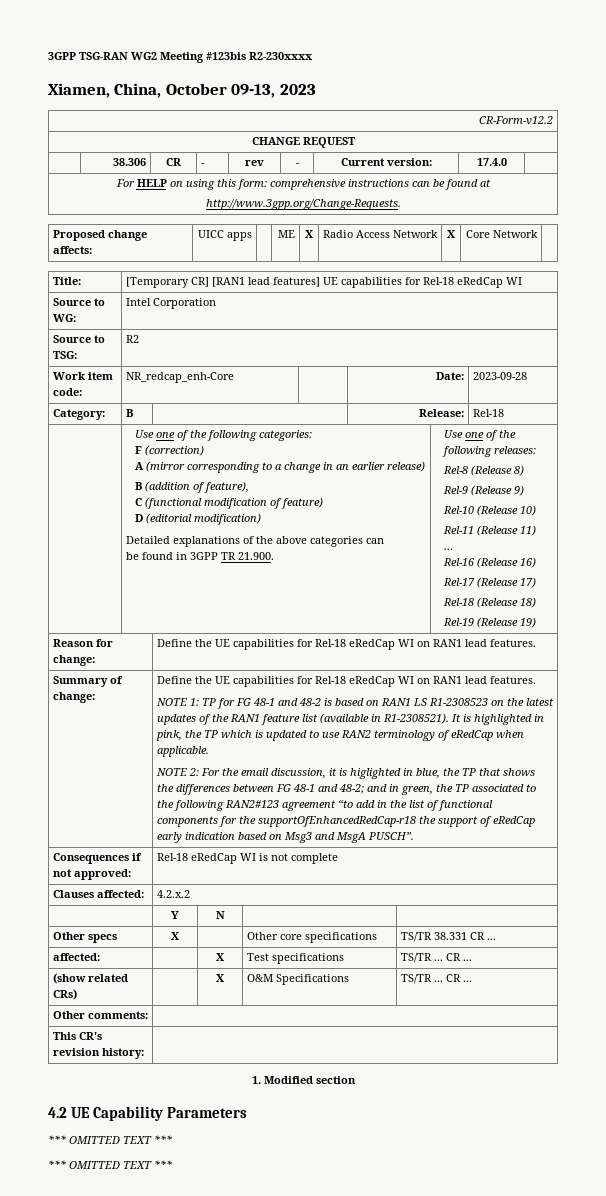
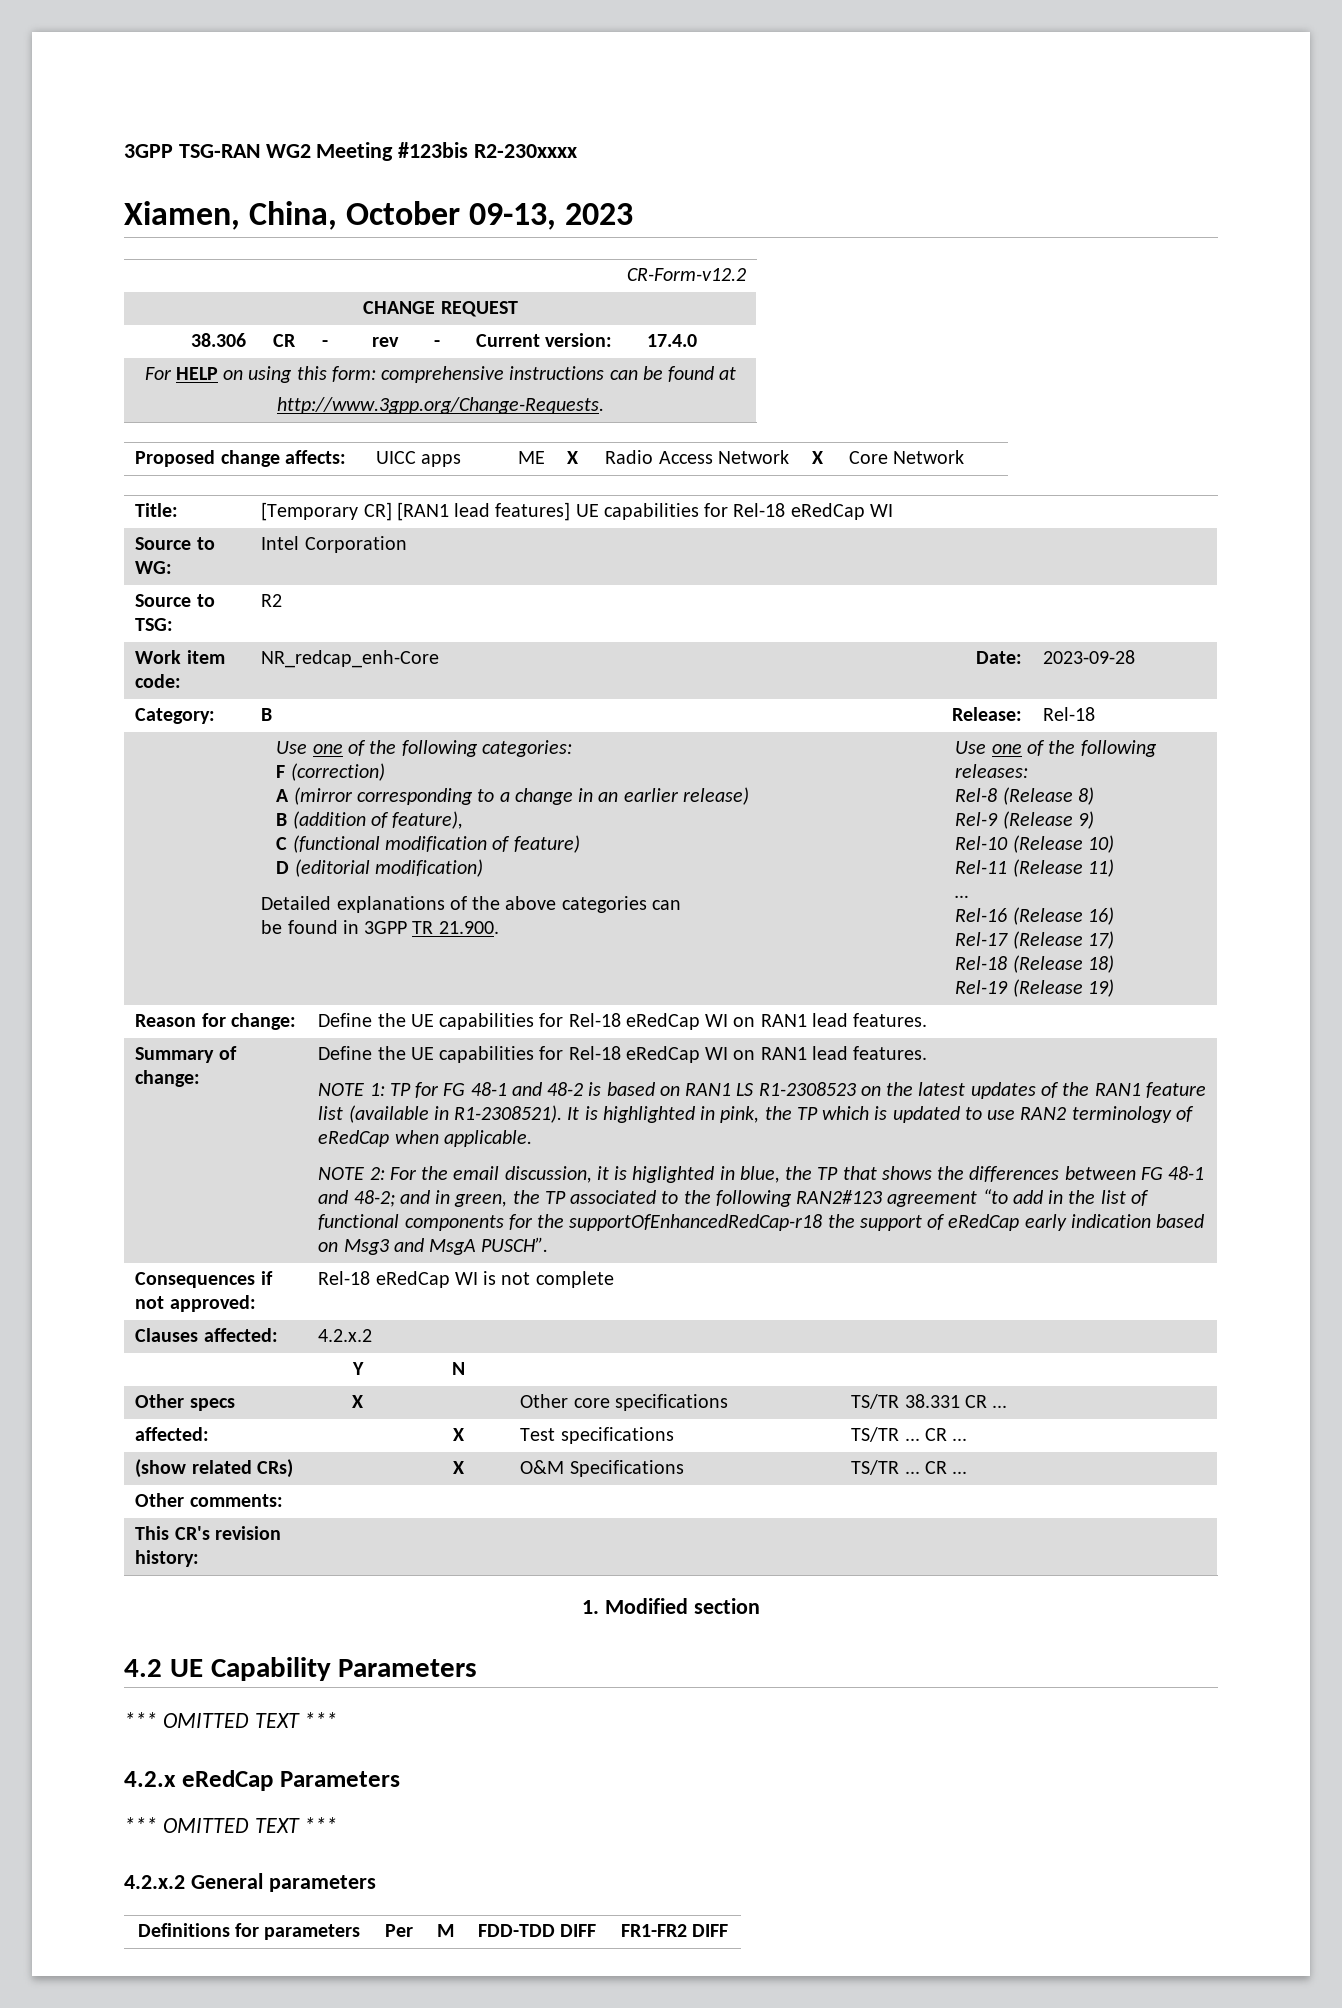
  4.2 UE Capability Parameters
  *** OMITTED TEXT ***
+ 4.2.x eRedCap Parameters
  *** OMITTED TEXT ***
+ 4.2.x.2 General parameters
+ Definitions for parameters | Per | M | FDD-TDD DIFF | FR1-FR2 DIFF

